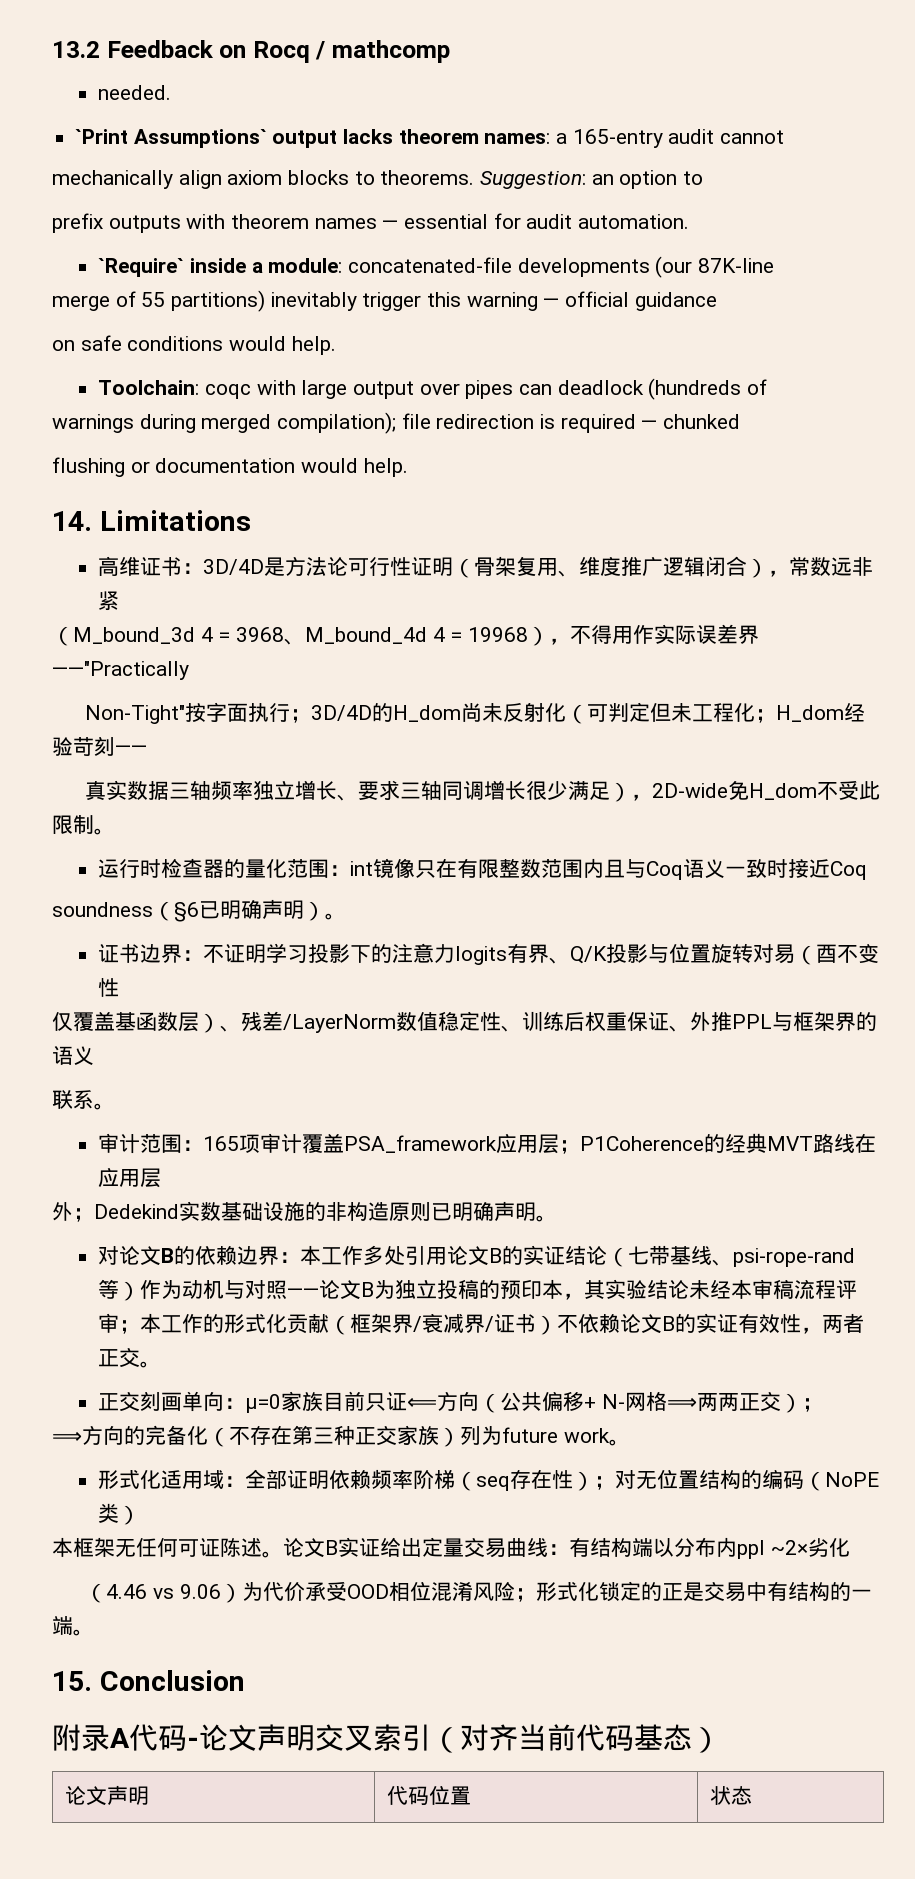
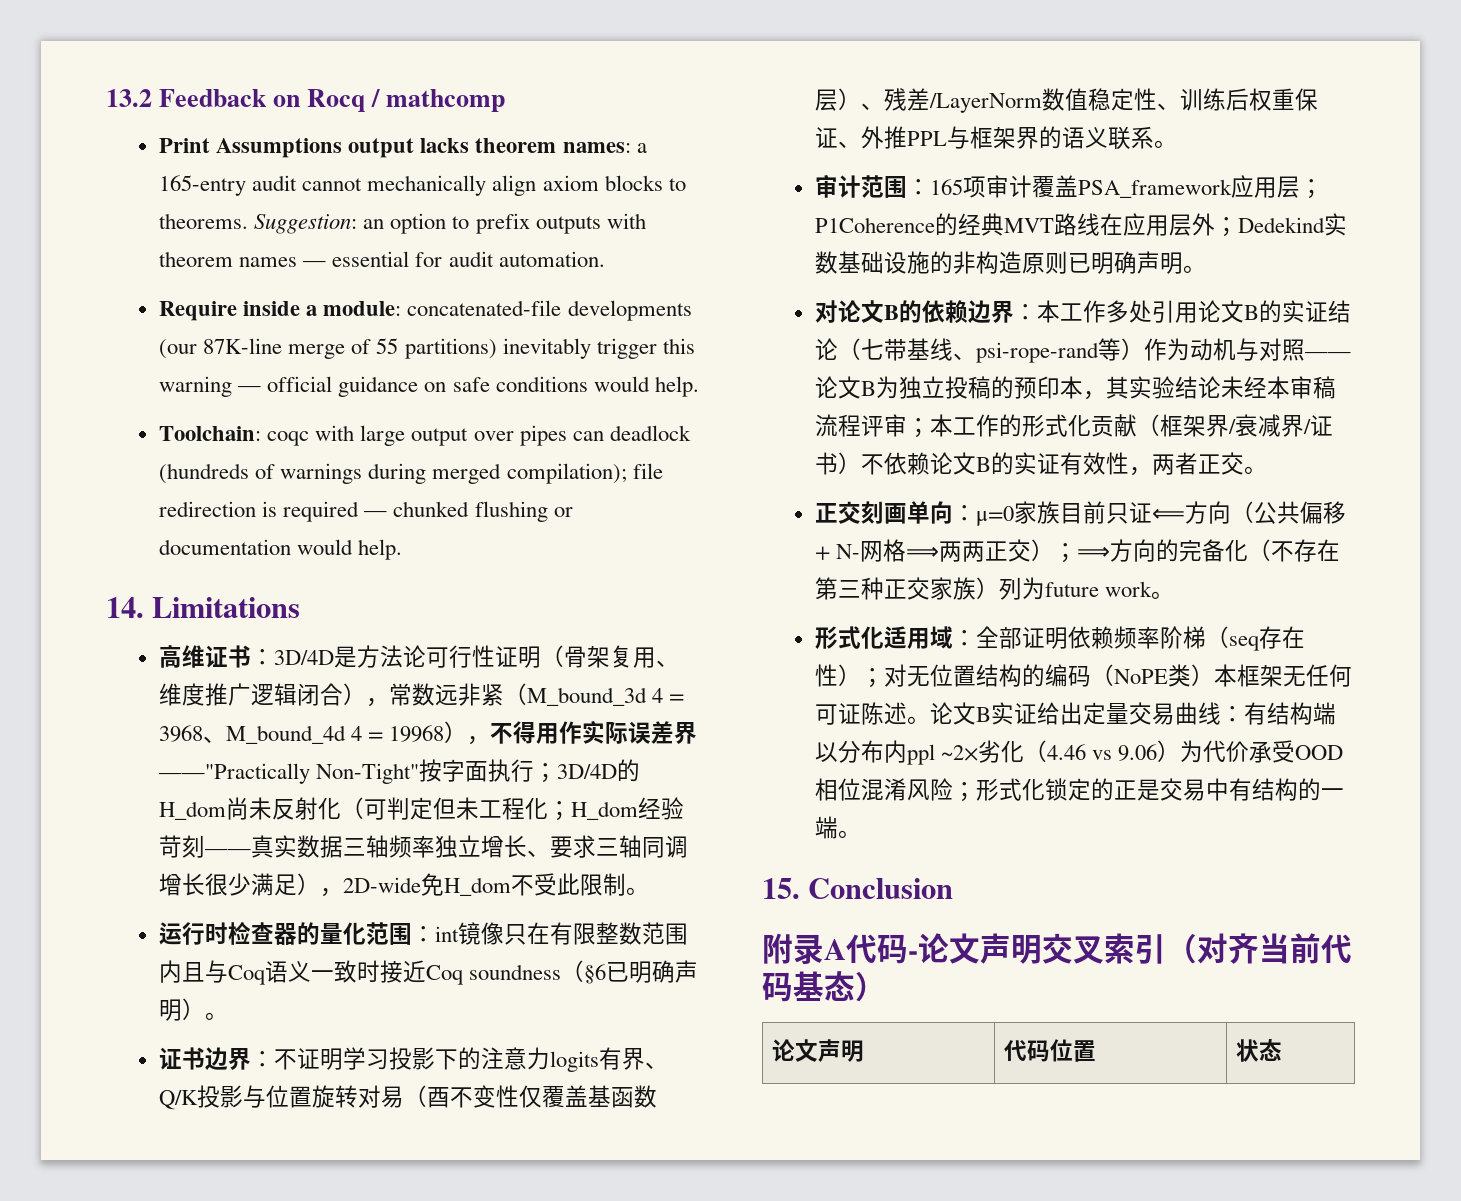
- needed.
- `Print Assumptions` output lacks theorem names: a 165-entry audit cannot
- mechanically align axiom blocks to theorems.
+ Print Assumptions output lacks theorem names: a 165-entry audit cannot mechanically align axiom blocks to theorems.
- Suggestion: an option to
- prefix outputs with theorem names — essential for audit automation.
+ Suggestion: an option to prefix outputs with theorem names — essential for audit automation.
- `Require` inside a module: concatenated-file developments (our 87K-line
- merge of 55 partitions) inevitably trigger this warning — official guidance
- on safe conditions would help.
+ Require inside a module: concatenated-file developments (our 87K-line merge of 55 partitions) inevitably trigger this warning — official guidance on safe conditions would help.
- Toolchain: coqc with large output over pipes can deadlock (hundreds of
- warnings during merged compilation); file redirection is required — chunked
- flushing or documentation would help.
+ Toolchain: coqc with large output over pipes can deadlock (hundreds of warnings during merged compilation); file redirection is required — chunked flushing or documentation would help.
- 3D/4D是方法论可行性证明（骨架复用、维度推广逻辑闭合），常数远非紧
- （M_bound_3d 4 = 3968、M_bound_4d 4 = 19968），不得用作实际误差界——"Practically
- Non-Tight"按字面执行；
+ 3D/4D是方法论可行性证明（骨架复用、维度推广逻辑闭合），常数远非紧（M_bound_3d 4 = 3968、M_bound_4d 4 = 19968），不得用作实际误差界——"Practically Non-Tight"按字面执行；
- H_dom经验苛刻——
- 真实数据三轴频率独立增长、要求三轴同调增长很少满足），2D-wide免H_dom不受此限制。
+ H_dom经验苛刻——真实数据三轴频率独立增长、要求三轴同调增长很少满足），2D-wide免H_dom不受此限制。
- 运行时检查器的量化范围：int镜像只在有限整数范围内且与Coq语义一致时接近Coq
- soundness（§6已明确声明）。
+ 运行时检查器的量化范围：int镜像只在有限整数范围内且与Coq语义一致时接近Coq soundness（§6已明确声明）。
- 证书边界：不证明学习投影下的注意力logits有界、Q/K投影与位置旋转对易（酉不变性
- 仅覆盖基函数层）、残差/LayerNorm数值稳定性、训练后权重保证、外推PPL与框架界的语义
- 联系。
+ 证书边界：不证明学习投影下的注意力logits有界、Q/K投影与位置旋转对易（酉不变性仅覆盖基函数层）、残差/LayerNorm数值稳定性、训练后权重保证、外推PPL与框架界的语义联系。
- 审计范围：165项审计覆盖PSA_framework应用层；P1Coherence的经典MVT路线在应用层
- 外；Dedekind实数基础设施的非构造原则已明确声明。
+ 审计范围：165项审计覆盖PSA_framework应用层；P1Coherence的经典MVT路线在应用层外；Dedekind实数基础设施的非构造原则已明确声明。
- 正交刻画单向：μ=0家族目前只证⟸方向（公共偏移+ N-网格⟹两两正交）；
- ⟹方向的完备化（不存在第三种正交家族）列为future work。
+ 正交刻画单向：μ=0家族目前只证⟸方向（公共偏移+ N-网格⟹两两正交）；⟹方向的完备化（不存在第三种正交家族）列为future work。
- 形式化适用域：全部证明依赖频率阶梯（seq存在性）；对无位置结构的编码（NoPE类）
- 本框架无任何可证陈述。
+ 形式化适用域：全部证明依赖频率阶梯（seq存在性）；对无位置结构的编码（NoPE类）本框架无任何可证陈述。
- 论文B实证给出定量交易曲线：有结构端以分布内ppl ~2×劣化
- （4.46 vs 9.06）为代价承受OOD相位混淆风险；形式化锁定的正是交易中有结构的一端。
+ 论文B实证给出定量交易曲线：有结构端以分布内ppl ~2×劣化（4.46 vs 9.06）为代价承受OOD相位混淆风险；形式化锁定的正是交易中有结构的一端。

